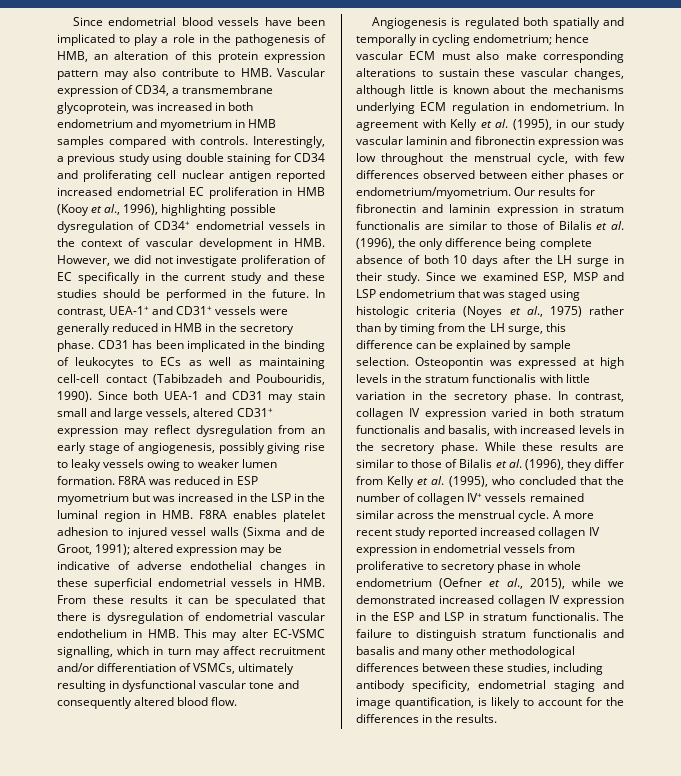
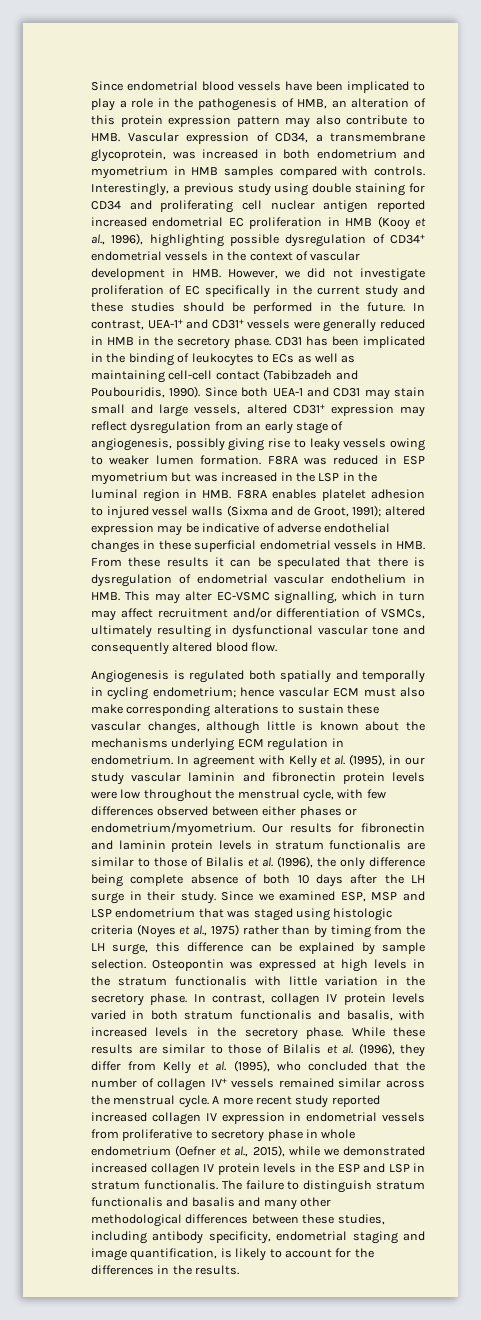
- In agreement with Kelly et al. (1995), in our study vascular laminin and fibronectin expression was low throughout the menstrual cycle, with few differences observed between either phases or endometrium/myometrium.
+ In agreement with Kelly et al. (1995), in our study vascular laminin and fibronectin protein levels were low throughout the menstrual cycle, with few differences observed between either phases or endometrium/myometrium.
- Our results for fibronectin and laminin expression in stratum functionalis are similar to those of Bilalis et al. (1996), the only difference being complete absence of both 10 days after the LH surge in their study.
+ Our results for fibronectin and laminin protein levels in stratum functionalis are similar to those of Bilalis et al. (1996), the only difference being complete absence of both 10 days after the LH surge in their study.
- In contrast, collagen IV expression varied in both stratum functionalis and basalis, with increased levels in the secretory phase.
+ In contrast, collagen IV protein levels varied in both stratum functionalis and basalis, with increased levels in the secretory phase.
- A more recent study reported increased collagen IV expression in endometrial vessels from proliferative to secretory phase in whole endometrium (Oefner et al., 2015), while we demonstrated increased collagen IV expression in the ESP and LSP in stratum functionalis.
+ A more recent study reported increased collagen IV expression in endometrial vessels from proliferative to secretory phase in whole endometrium (Oefner et al., 2015), while we demonstrated increased collagen IV protein levels in the ESP and LSP in stratum functionalis.

